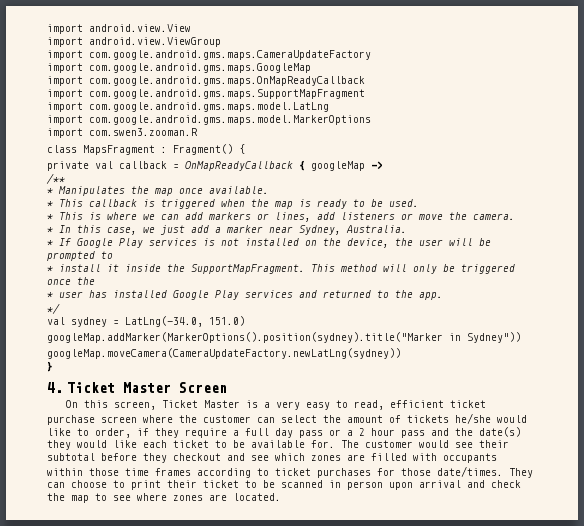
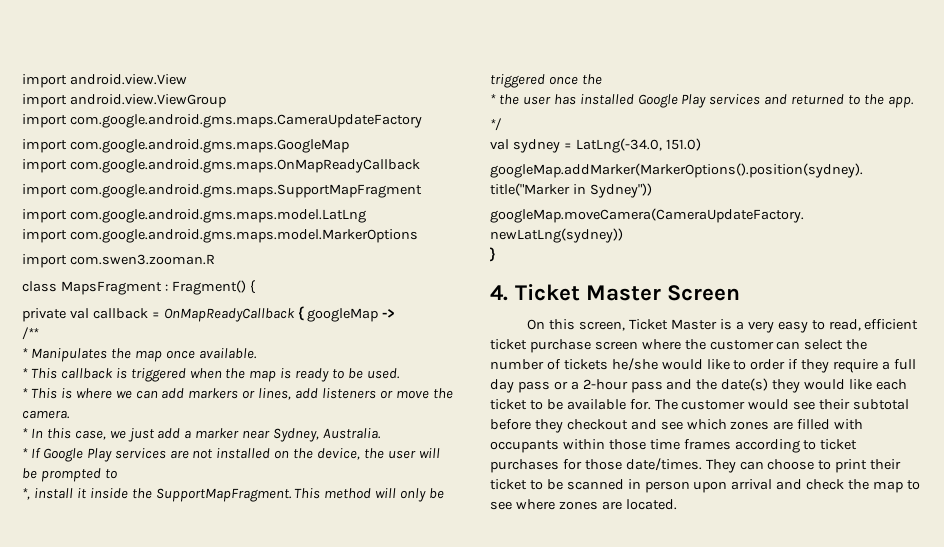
- * If Google Play services is not installed on the device, the user will be prompted to
+ * If Google Play services are not installed on the device, the user will be prompted to
- * install it inside the SupportMapFragment.
+ *, install it inside the SupportMapFragment.
- * user has installed Google Play services and returned to the app.
+ * the user has installed Google Play services and returned to the app.
- On this screen, Ticket Master is a very easy to read, efficient ticket purchase screen where the customer can select the amount of tickets he/she would like to order, if they require a full day pass or a 2 hour pass and the date(s) they would like each ticket to be available for.
+ On this screen, Ticket Master is a very easy to read, efficient ticket purchase screen where the customer can select the number of tickets he/she would like to order if they require a full day pass or a 2-hour pass and the date(s) they would like each ticket to be available for.

